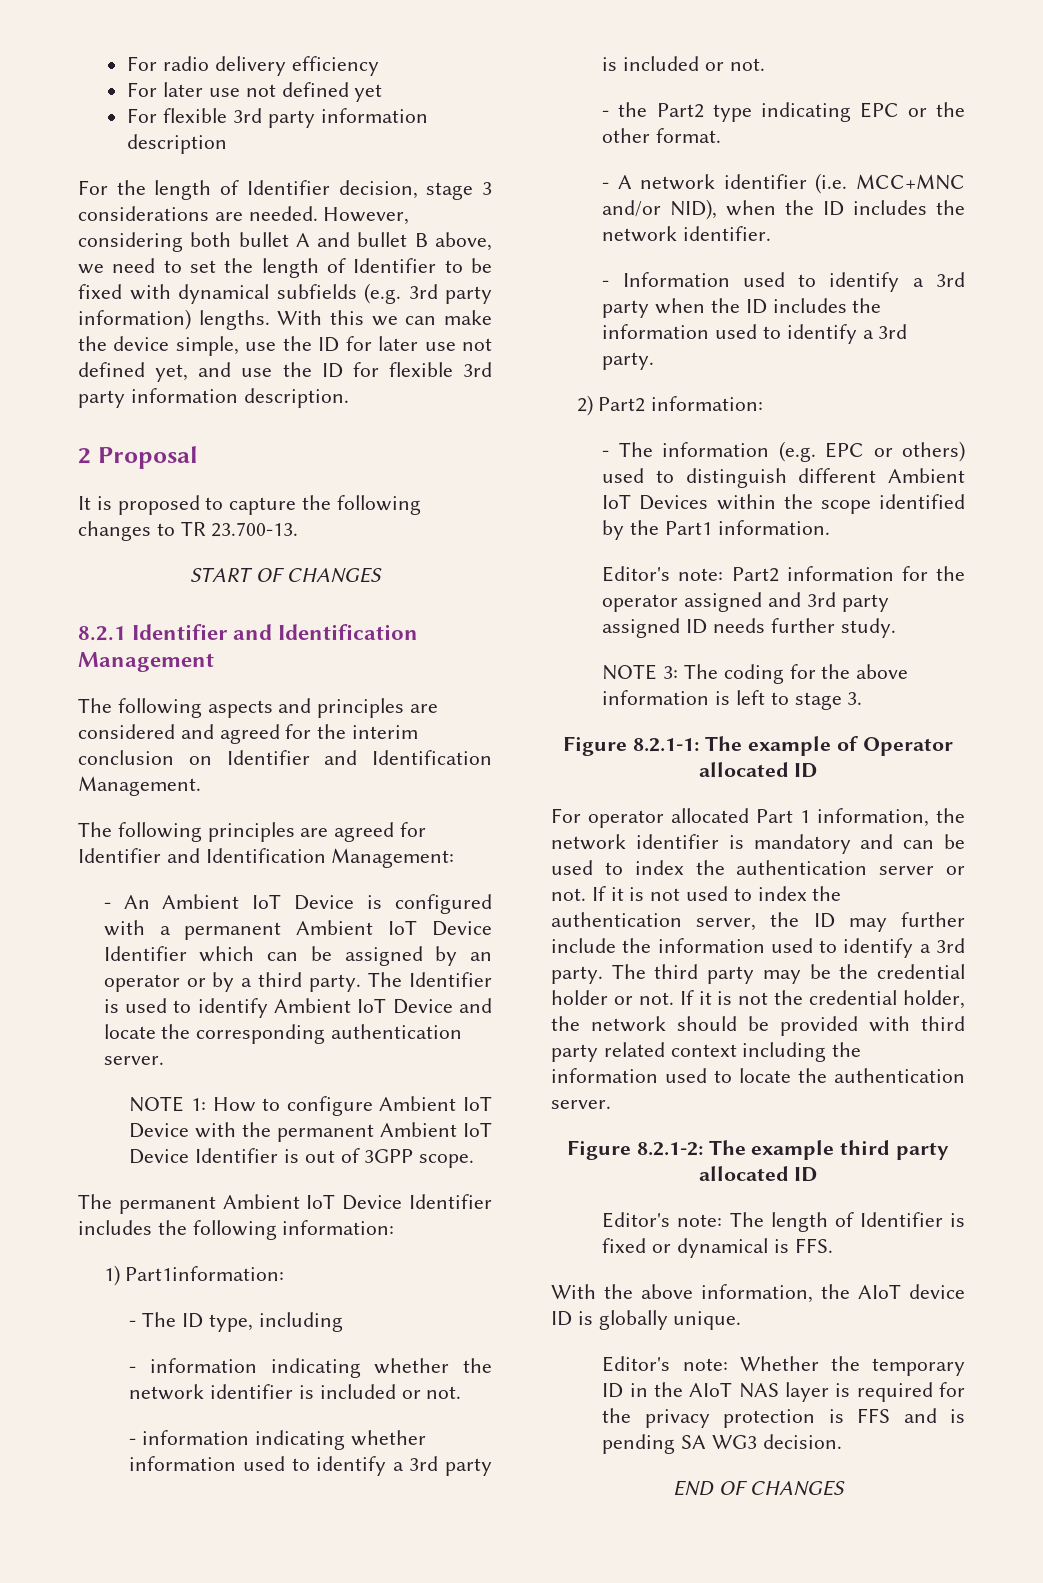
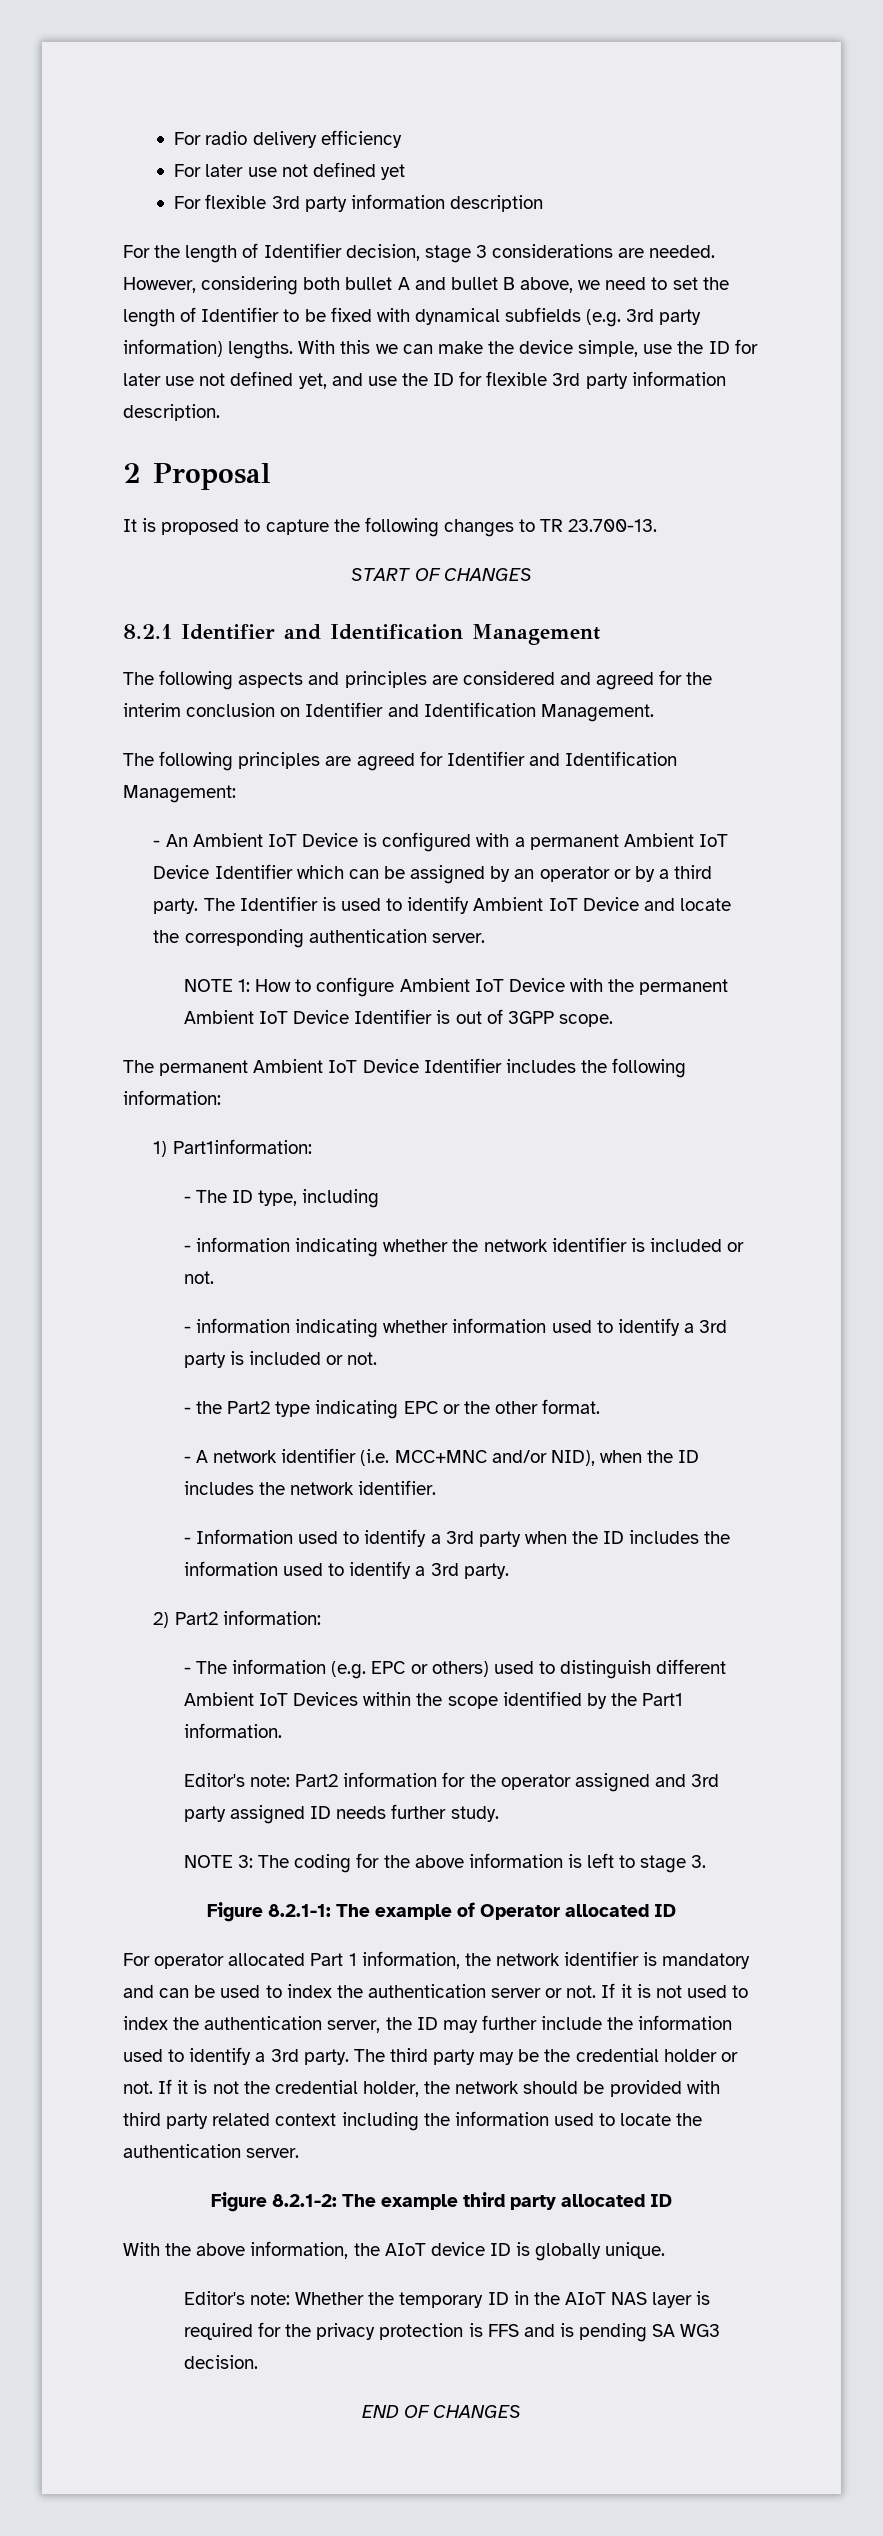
- Editor's note: The length of Identifier is fixed or dynamical is FFS.

